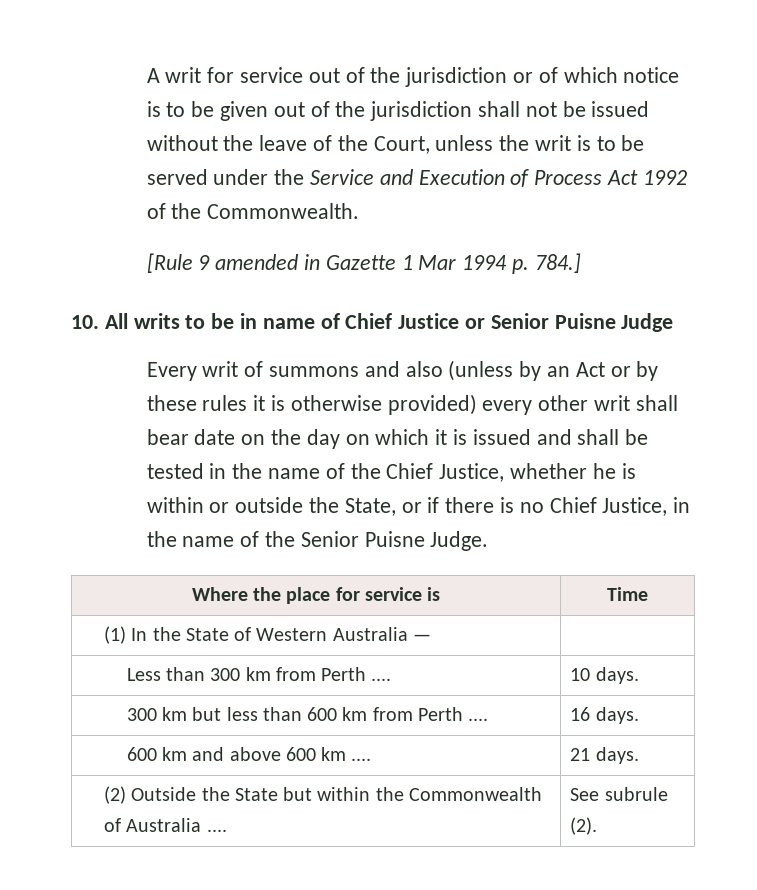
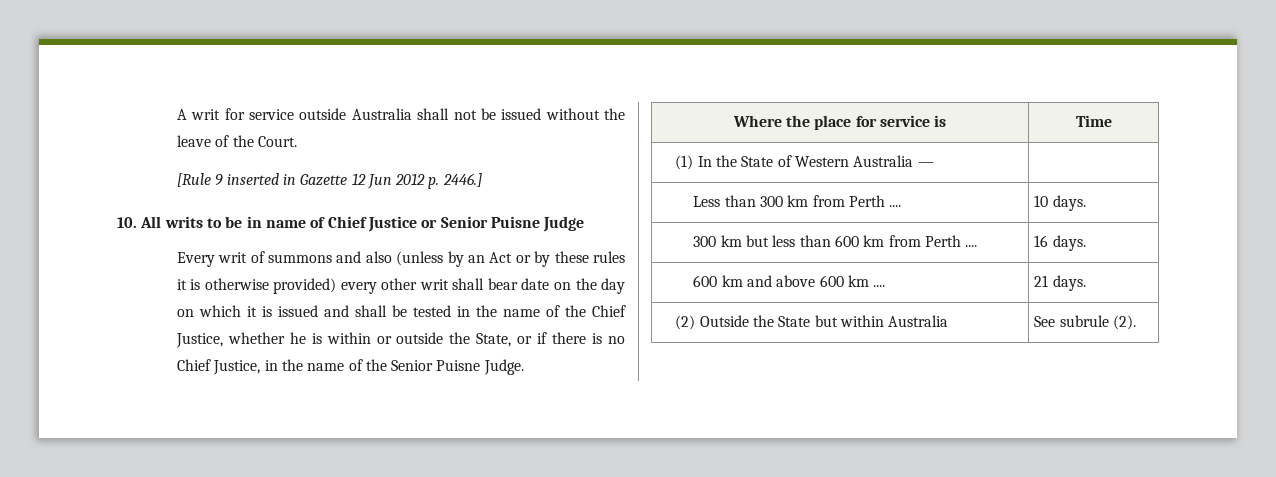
- A writ for service out of the jurisdiction or of which notice is to be given out of the jurisdiction shall not be issued without the leave of the Court, unless the writ is to be served under the Service and Execution of Process Act 1992 of the Commonwealth.
+ A writ for service outside Australia shall not be issued without the leave of the Court.
- [Rule 9 amended in Gazette 1 Mar 1994 p. 784.]
+ [Rule 9 inserted in Gazette 12 Jun 2012 p. 2446.]
- (2) Outside the State but within the Commonwealth of Australia .... | See subrule (2).
+ (2) Outside the State but within Australia | See subrule (2).

